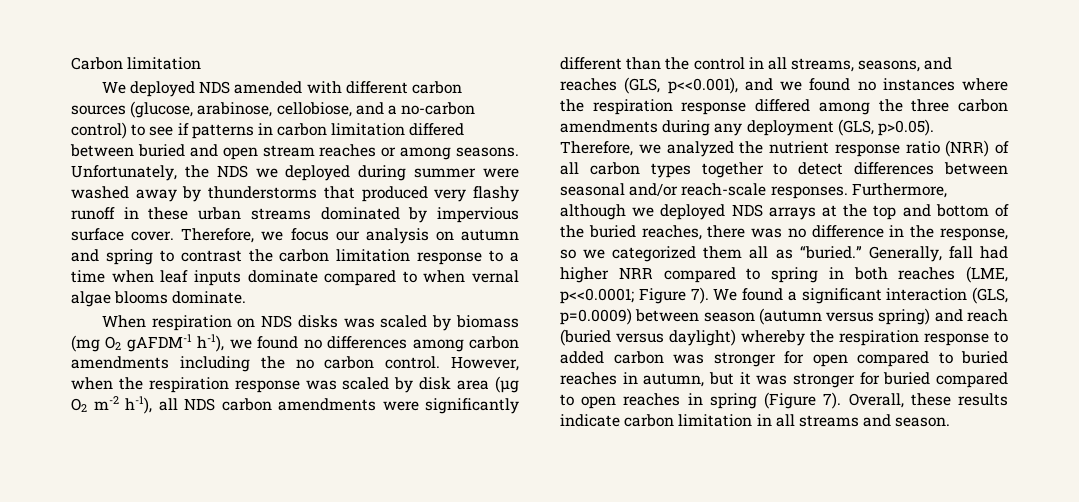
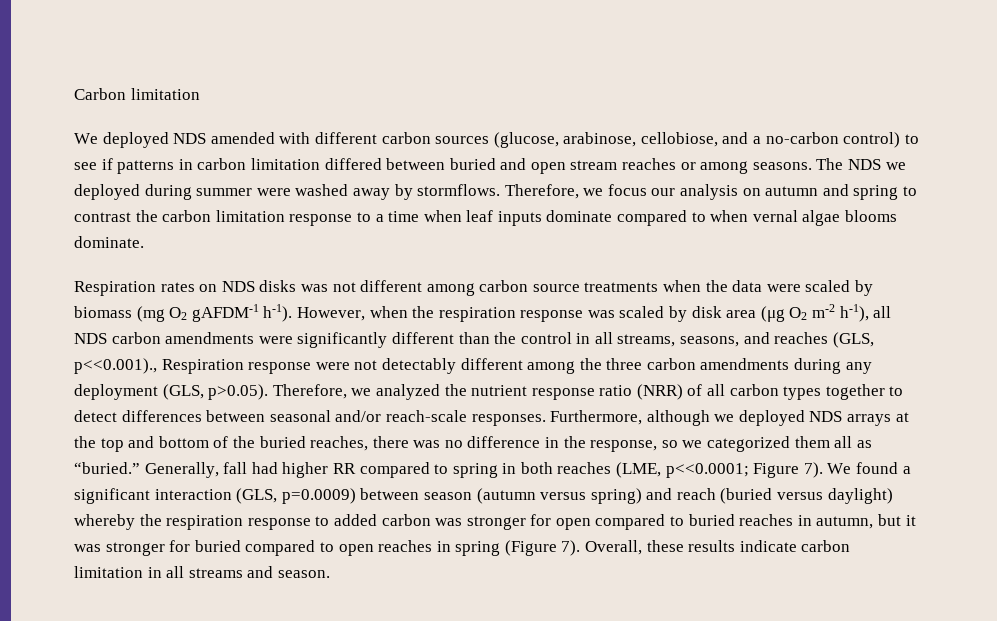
- Unfortunately, the NDS we deployed during summer were washed away by thunderstorms that produced very flashy runoff in these urban streams dominated by impervious surface cover.
+ The NDS we deployed during summer were washed away by stormflows.
- When respiration on NDS disks was scaled by biomass (mg O2 gAFDM-1 h-1), we found no differences among carbon amendments including the no carbon control.
+ Respiration rates on NDS disks was not different among carbon source treatments when the data were scaled by biomass (mg O2 gAFDM-1 h-1).
- However, when the respiration response was scaled by disk area (μg O2 m-2 h-1), all NDS carbon amendments were significantly different than the control in all streams, seasons, and reaches (GLS, p<<0.001), and we found no instances where the respiration response differed among the three carbon amendments during any deployment (GLS, p>0.05). Therefore, we analyzed the nutrient response ratio (NRR) of all carbon types together to detect differences between seasonal and/or reach-scale responses.
+ However, when the respiration response was scaled by disk area (μg O2 m-2 h-1), all NDS carbon amendments were significantly different than the control in all streams, seasons, and reaches (GLS, p<<0.001)., Respiration response were not detectably different among the three carbon amendments during any deployment (GLS, p>0.05). Therefore, we analyzed the nutrient response ratio (NRR) of all carbon types together to detect differences between seasonal and/or reach-scale responses.
- Generally, fall had higher NRR compared to spring in both reaches (LME, p<<0.0001; Figure 7).
+ Generally, fall had higher RR compared to spring in both reaches (LME, p<<0.0001; Figure 7).

